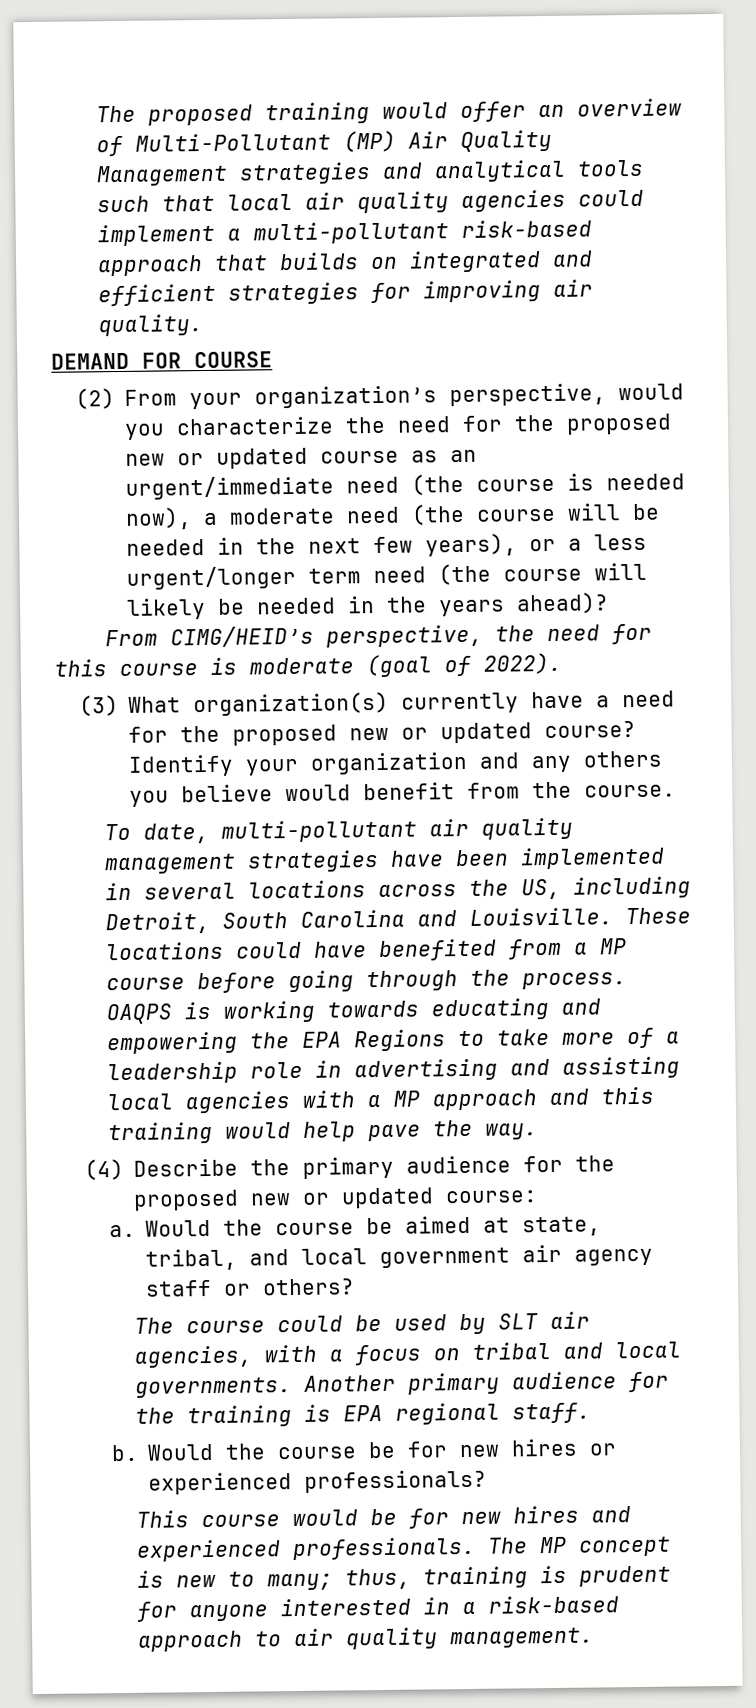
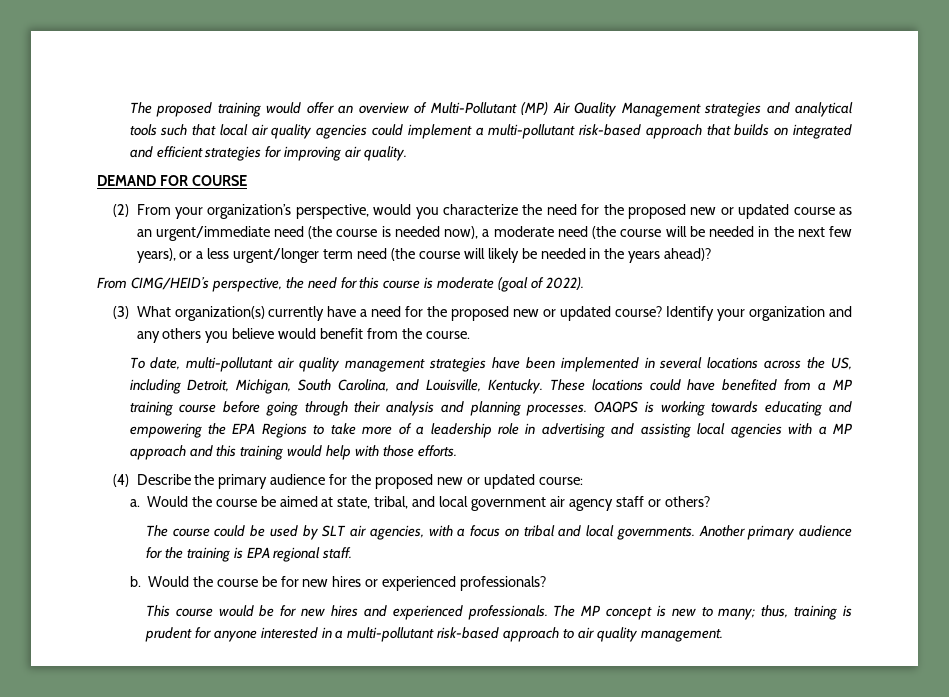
- To date, multi-pollutant air quality management strategies have been implemented in several locations across the US, including Detroit, South Carolina and Louisville.
+ To date, multi-pollutant air quality management strategies have been implemented in several locations across the US, including Detroit, Michigan, South Carolina, and Louisville, Kentucky.
- These locations could have benefited from a MP course before going through the process.
+ These locations could have benefited from a MP training course before going through their analysis and planning processes.
- OAQPS is working towards educating and empowering the EPA Regions to take more of a leadership role in advertising and assisting local agencies with a MP approach and this training would help pave the way.
+ OAQPS is working towards educating and empowering the EPA Regions to take more of a leadership role in advertising and assisting local agencies with a MP approach and this training would help with those efforts.
- The MP concept is new to many; thus, training is prudent for anyone interested in a risk-based approach to air quality management.
+ The MP concept is new to many; thus, training is prudent for anyone interested in a multi-pollutant risk-based approach to air quality management.

